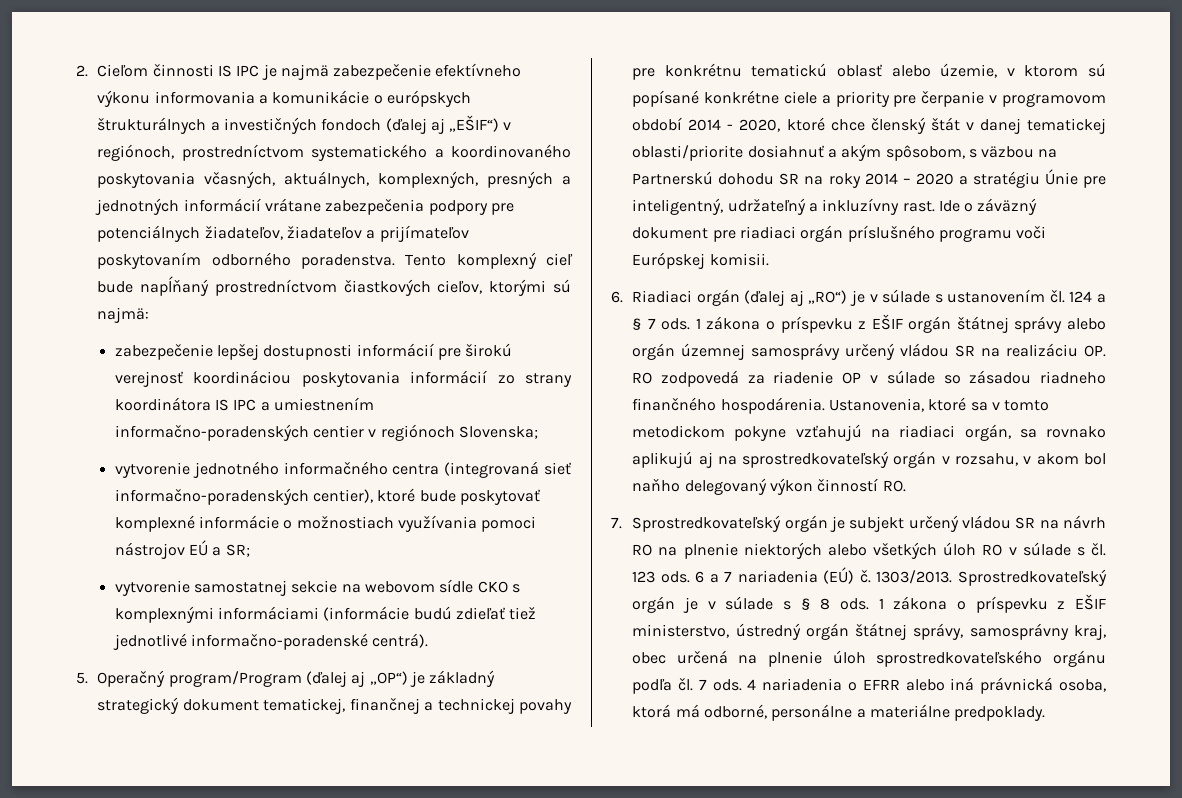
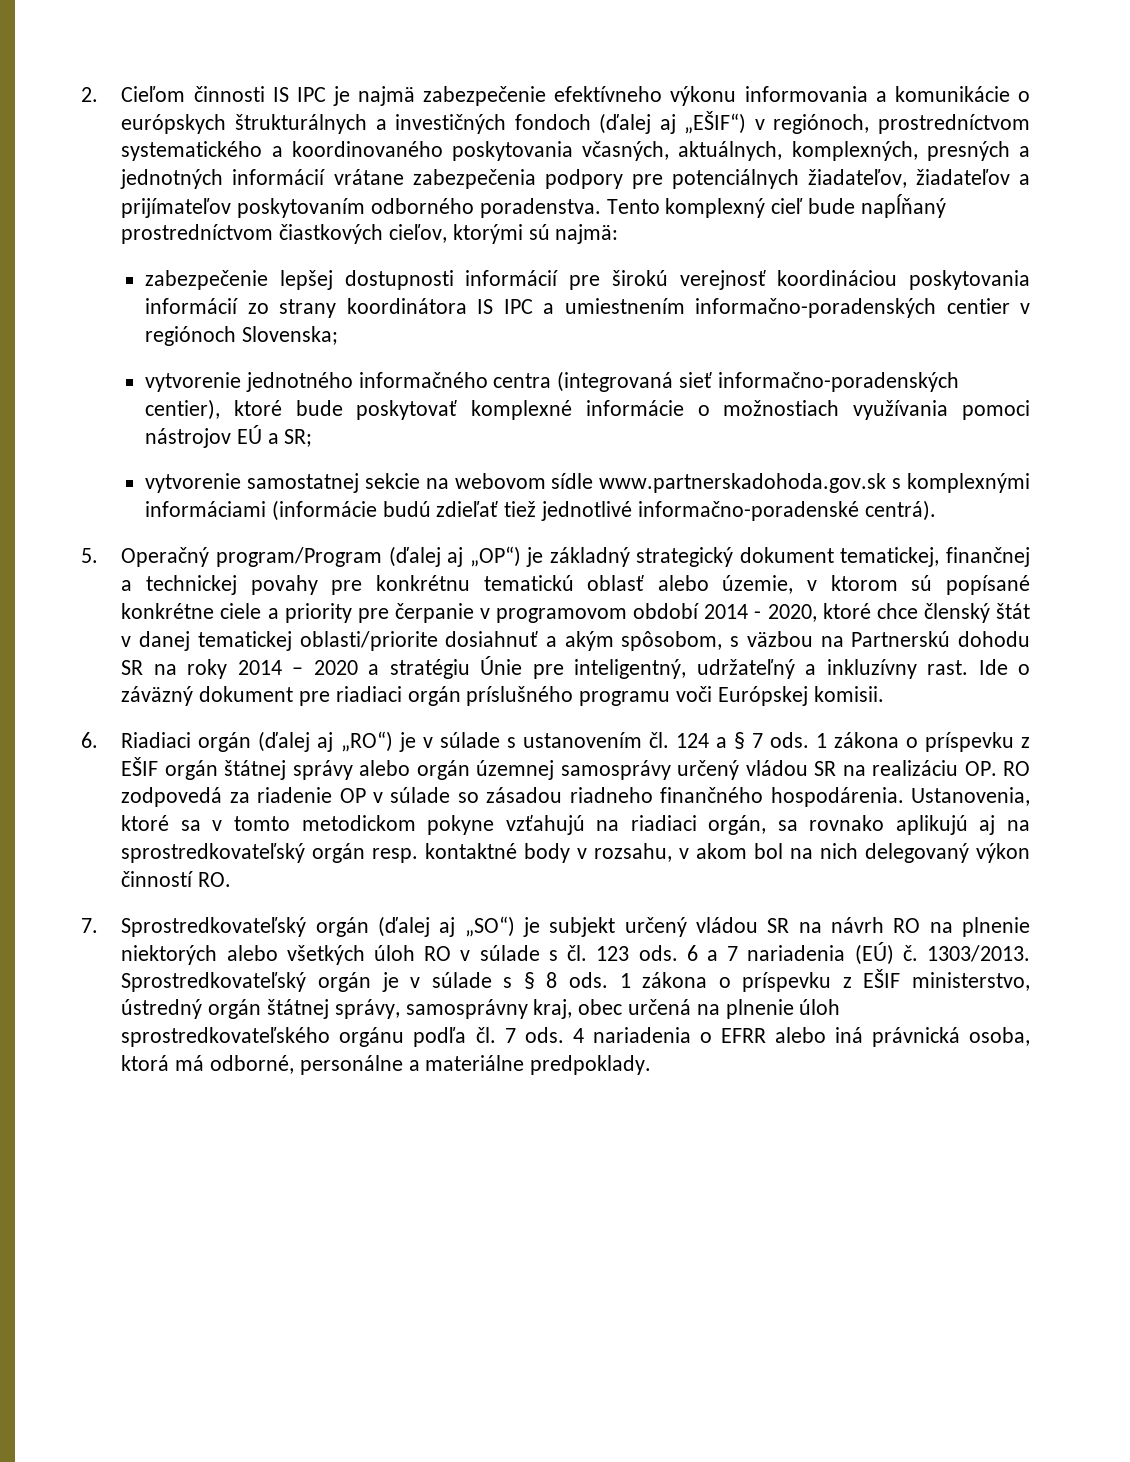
- vytvorenie samostatnej sekcie na webovom sídle CKO s komplexnými informáciami (informácie budú zdieľať tiež jednotlivé informačno-poradenské centrá).
+ vytvorenie samostatnej sekcie na webovom sídle www.partnerskadohoda.gov.sk s komplexnými informáciami (informácie budú zdieľať tiež jednotlivé informačno-poradenské centrá).
- Ustanovenia, ktoré sa v tomto metodickom pokyne vzťahujú na riadiaci orgán, sa rovnako aplikujú aj na sprostredkovateľský orgán v rozsahu, v akom bol naňho delegovaný výkon činností RO.
+ Ustanovenia, ktoré sa v tomto metodickom pokyne vzťahujú na riadiaci orgán, sa rovnako aplikujú aj na sprostredkovateľský orgán resp. kontaktné body v rozsahu, v akom bol na nich delegovaný výkon činností RO.
- 7. Sprostredkovateľský orgán je subjekt určený vládou SR na návrh RO na plnenie niektorých alebo všetkých úloh RO v súlade s čl. 123 ods.
+ 7. Sprostredkovateľský orgán (ďalej aj „SO“) je subjekt určený vládou SR na návrh RO na plnenie niektorých alebo všetkých úloh RO v súlade s čl. 123 ods.

